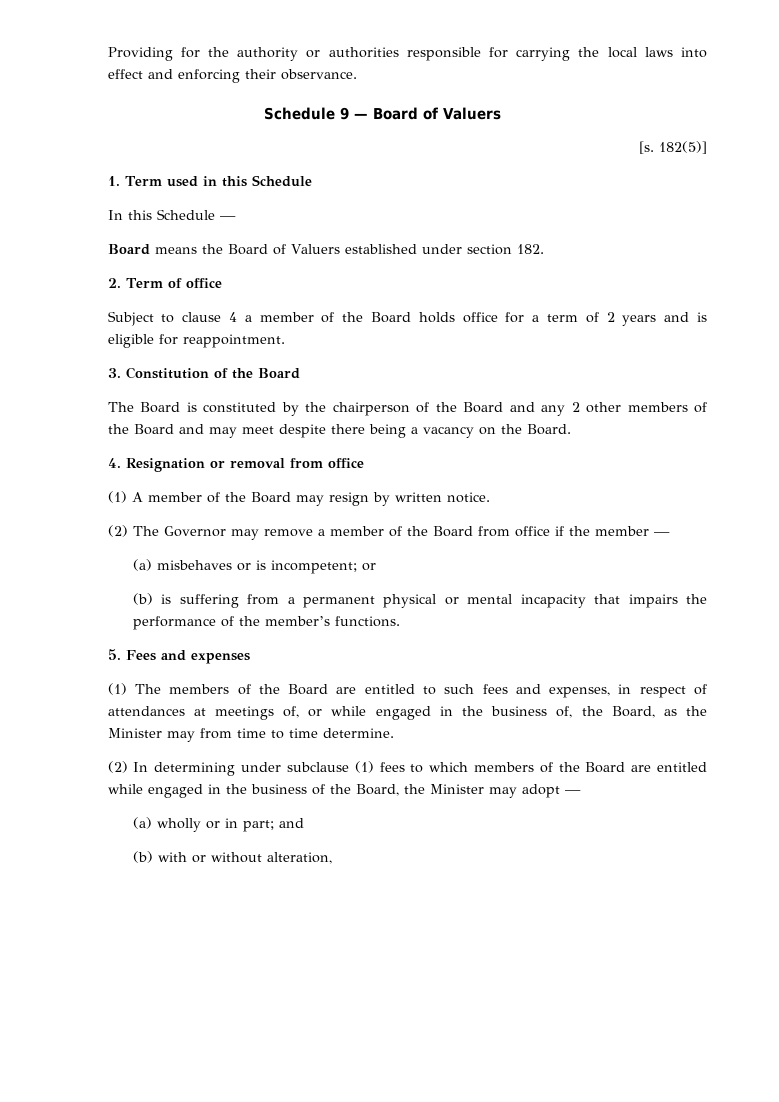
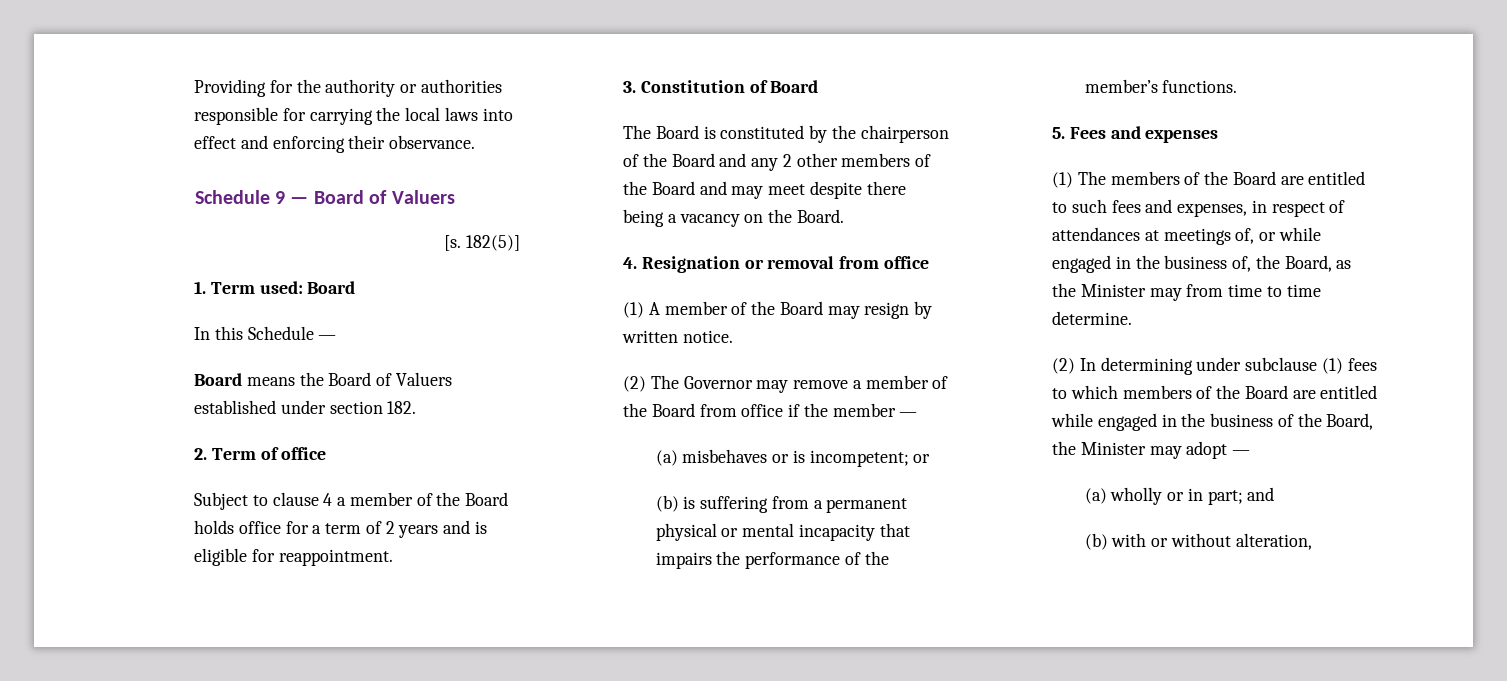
- 1. Term used in this Schedule
+ 1. Term used: Board
- 3. Constitution of the Board
+ 3. Constitution of Board

